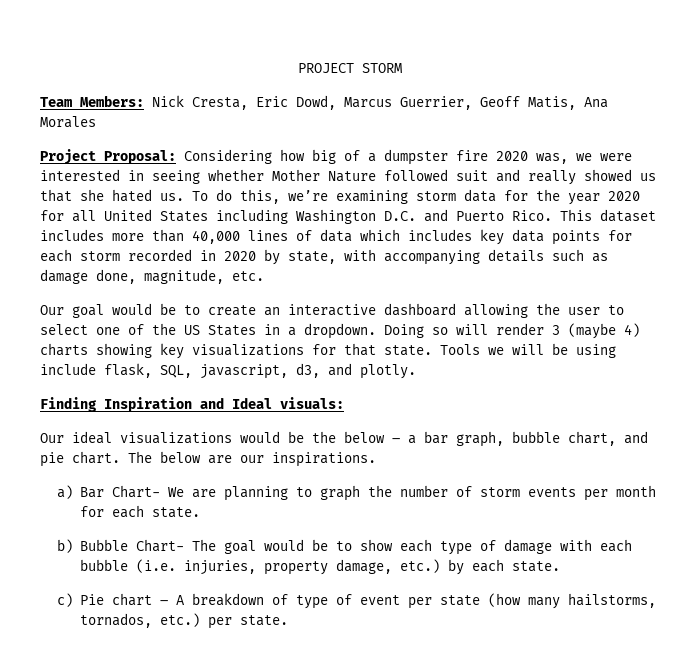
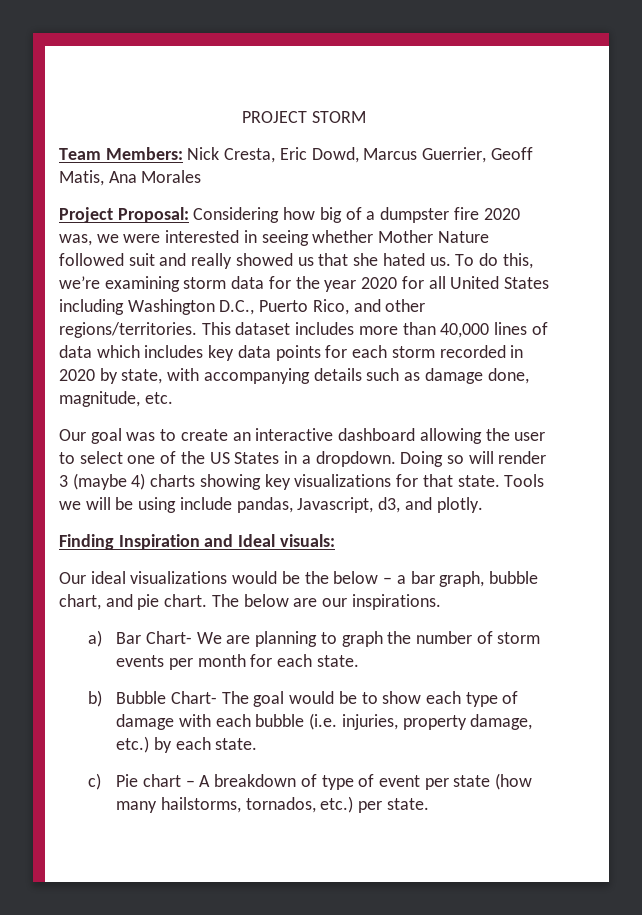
- To do this, we’re examining storm data for the year 2020 for all United States including Washington D.C. and Puerto Rico.
+ To do this, we’re examining storm data for the year 2020 for all United States including Washington D.C., Puerto Rico, and other regions/territories.
- Our goal would be to create an interactive dashboard allowing the user to select one of the US States in a dropdown.
+ Our goal was to create an interactive dashboard allowing the user to select one of the US States in a dropdown.
- Tools we will be using include flask, SQL, javascript, d3, and plotly.
+ Tools we will be using include pandas, Javascript, d3, and plotly.

